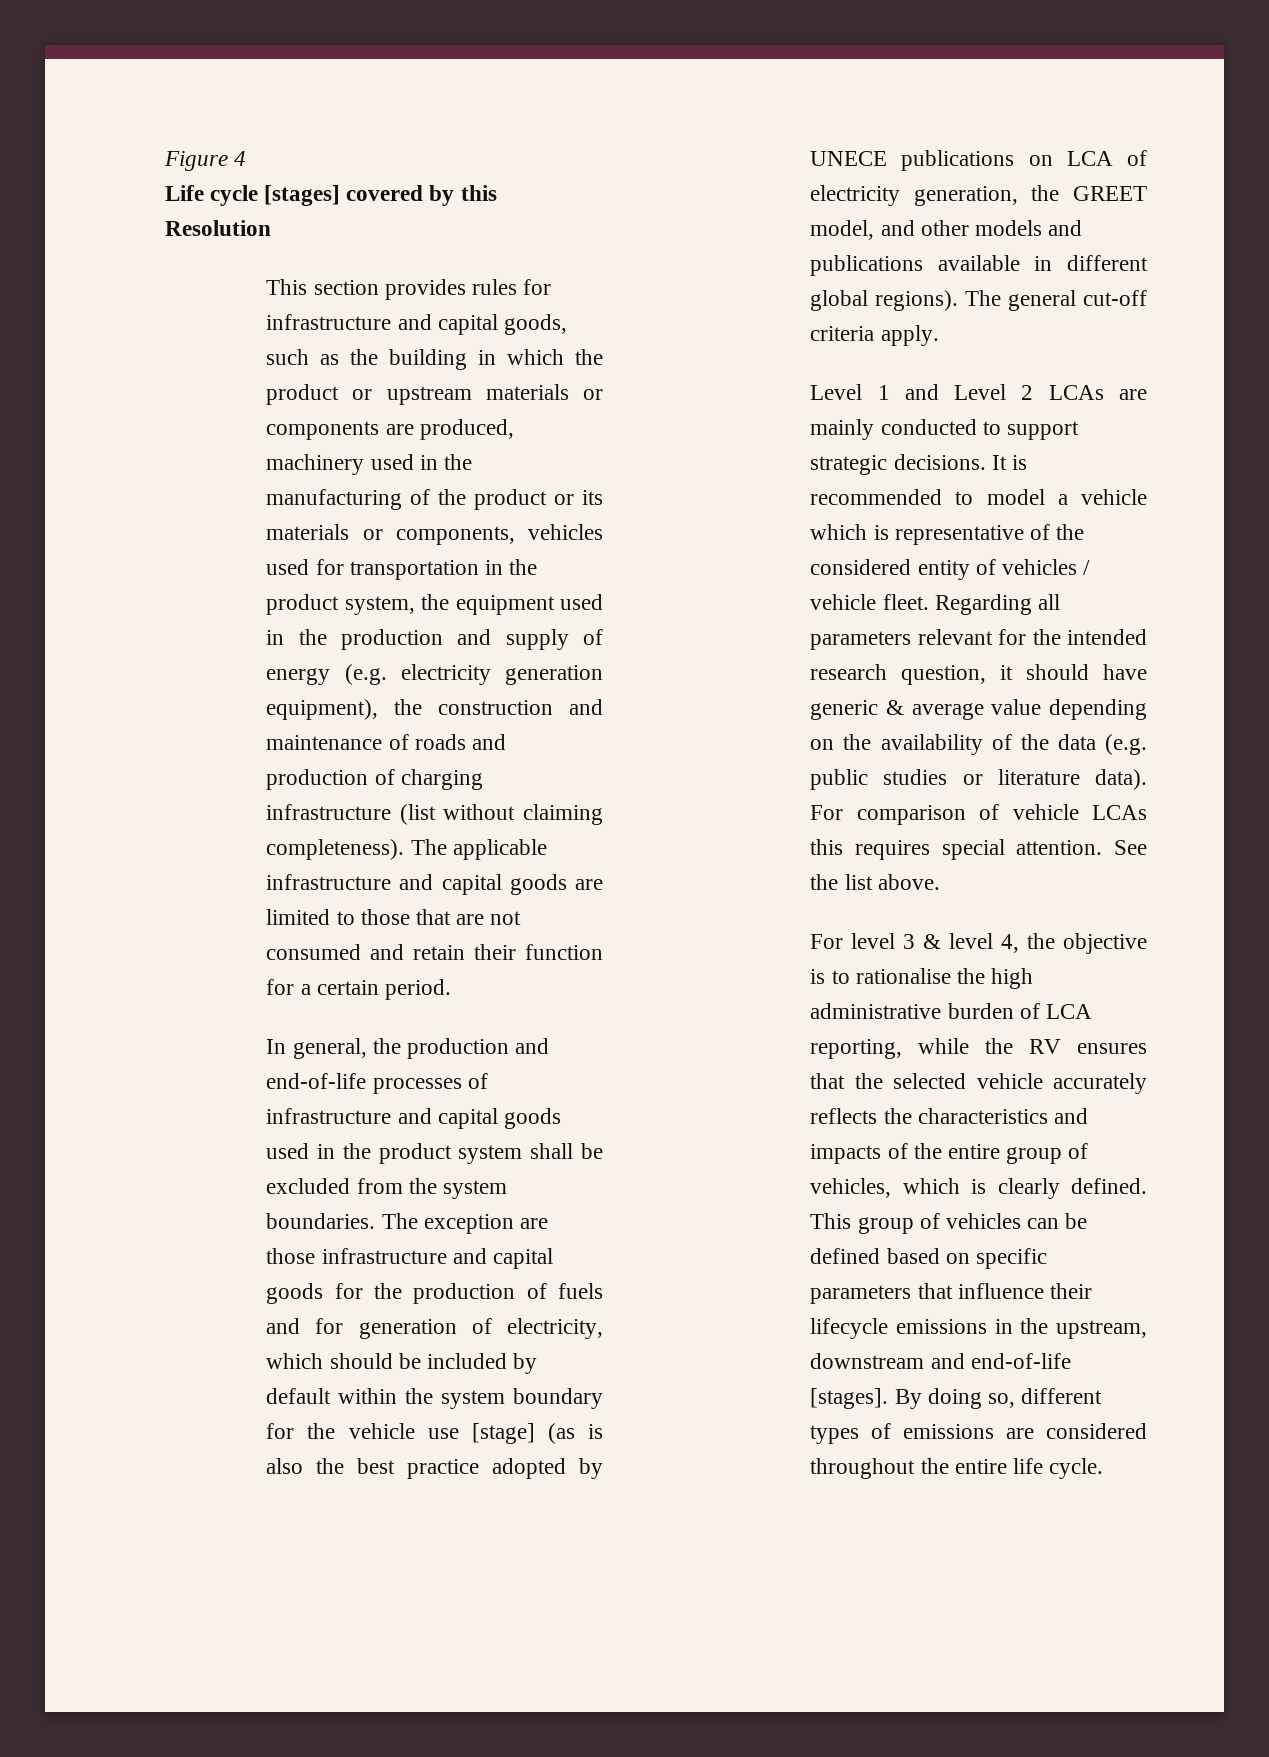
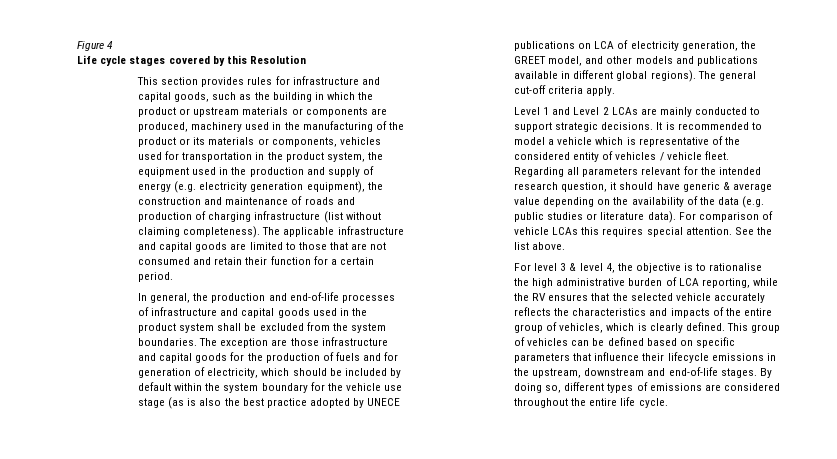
- Life cycle [stages] covered by this Resolution
+ Life cycle stages covered by this Resolution
- The exception are those infrastructure and capital goods for the production of fuels and for generation of electricity, which should be included by default within the system boundary for the vehicle use [stage] (as is also the best practice adopted by UNECE publications on LCA of electricity generation, the GREET model, and other models and publications available in different global regions).
+ The exception are those infrastructure and capital goods for the production of fuels and for generation of electricity, which should be included by default within the system boundary for the vehicle use stage (as is also the best practice adopted by UNECE publications on LCA of electricity generation, the GREET model, and other models and publications available in different global regions).
- This group of vehicles can be defined based on specific parameters that influence their lifecycle emissions in the upstream, downstream and end-of-life [stages].
+ This group of vehicles can be defined based on specific parameters that influence their lifecycle emissions in the upstream, downstream and end-of-life stages.

